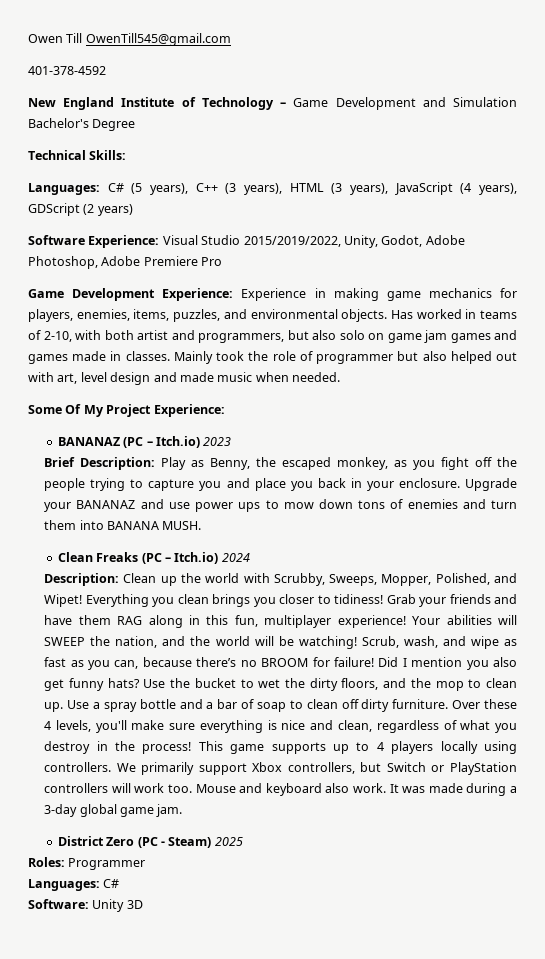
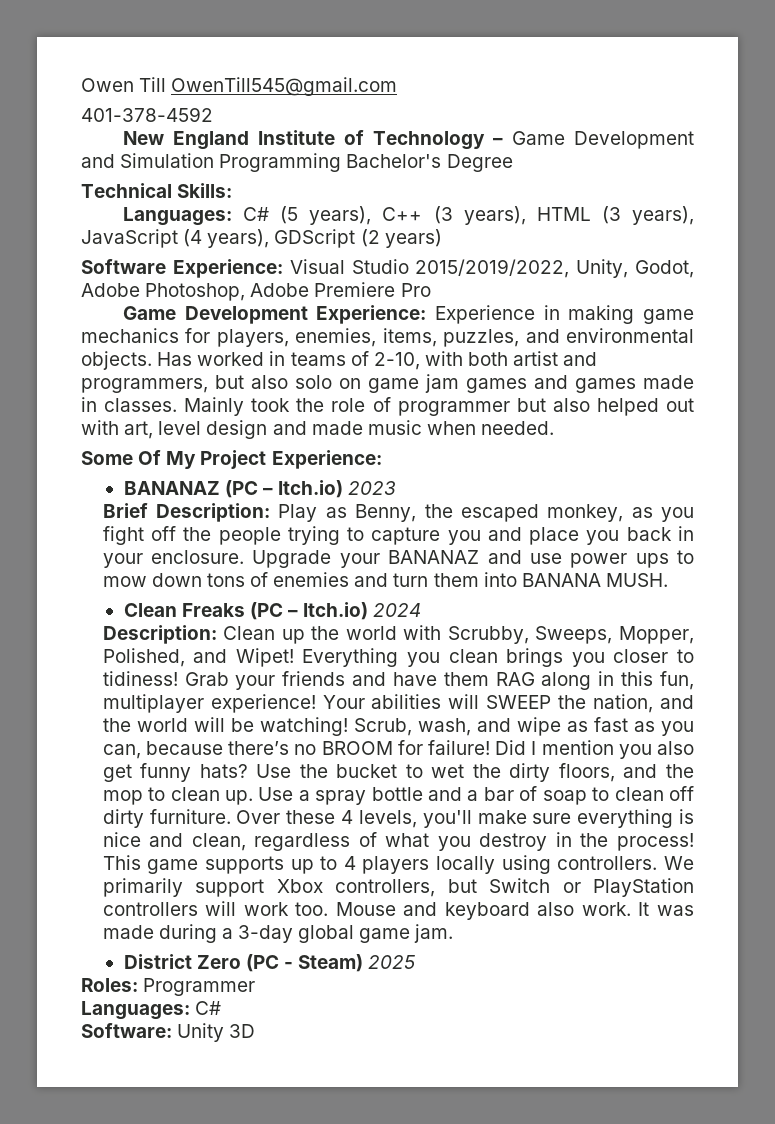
- New England Institute of Technology – Game Development and Simulation Bachelor's Degree
+ New England Institute of Technology – Game Development and Simulation Programming Bachelor's Degree

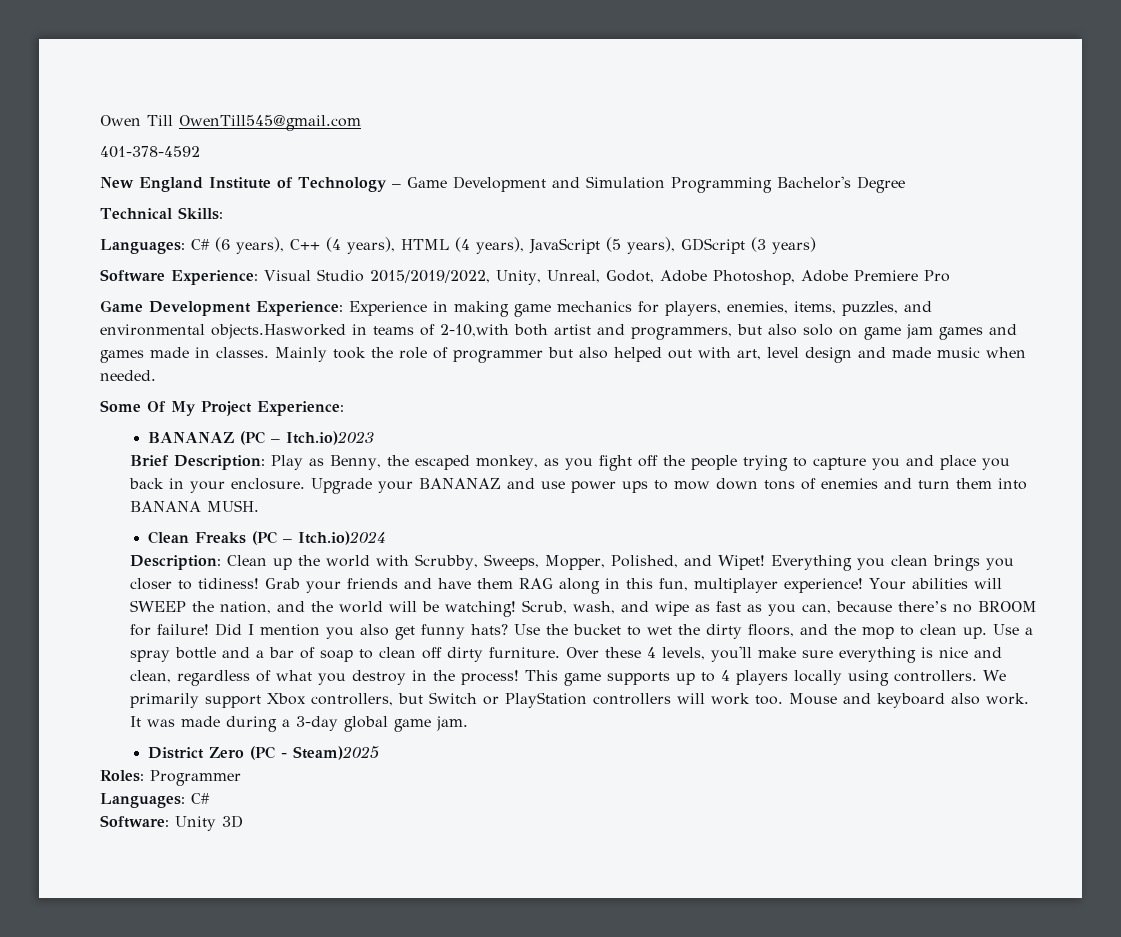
- Languages: C# (5 years), C++ (3 years), HTML (3 years), JavaScript (4 years), GDScript (2 years)
+ Languages: C# (6 years), C++ (4 years), HTML (4 years), JavaScript (5 years), GDScript (3 years)
- Software Experience: Visual Studio 2015/2019/2022, Unity, Godot, Adobe Photoshop, Adobe Premiere Pro
+ Software Experience: Visual Studio 2015/2019/2022, Unity, Unreal, Godot, Adobe Photoshop, Adobe Premiere Pro
- Game Development Experience: Experience in making game mechanics for players, enemies, items, puzzles, and environmental objects. Has worked in teams of 2-10, with both artist and programmers, but also solo on game jam games and games made in classes.
+ Game Development Experience: Experience in making game mechanics for players, enemies, items, puzzles, and environmental objects.Hasworked in teams of 2-10,with both artist and programmers, but also solo on game jam games and games made in classes.
- BANANAZ (PC – Itch.io) 2023
+ BANANAZ (PC – Itch.io)2023
- Clean Freaks (PC – Itch.io) 2024
+ Clean Freaks (PC – Itch.io)2024
- District Zero (PC - Steam) 2025
+ District Zero (PC - Steam)2025

